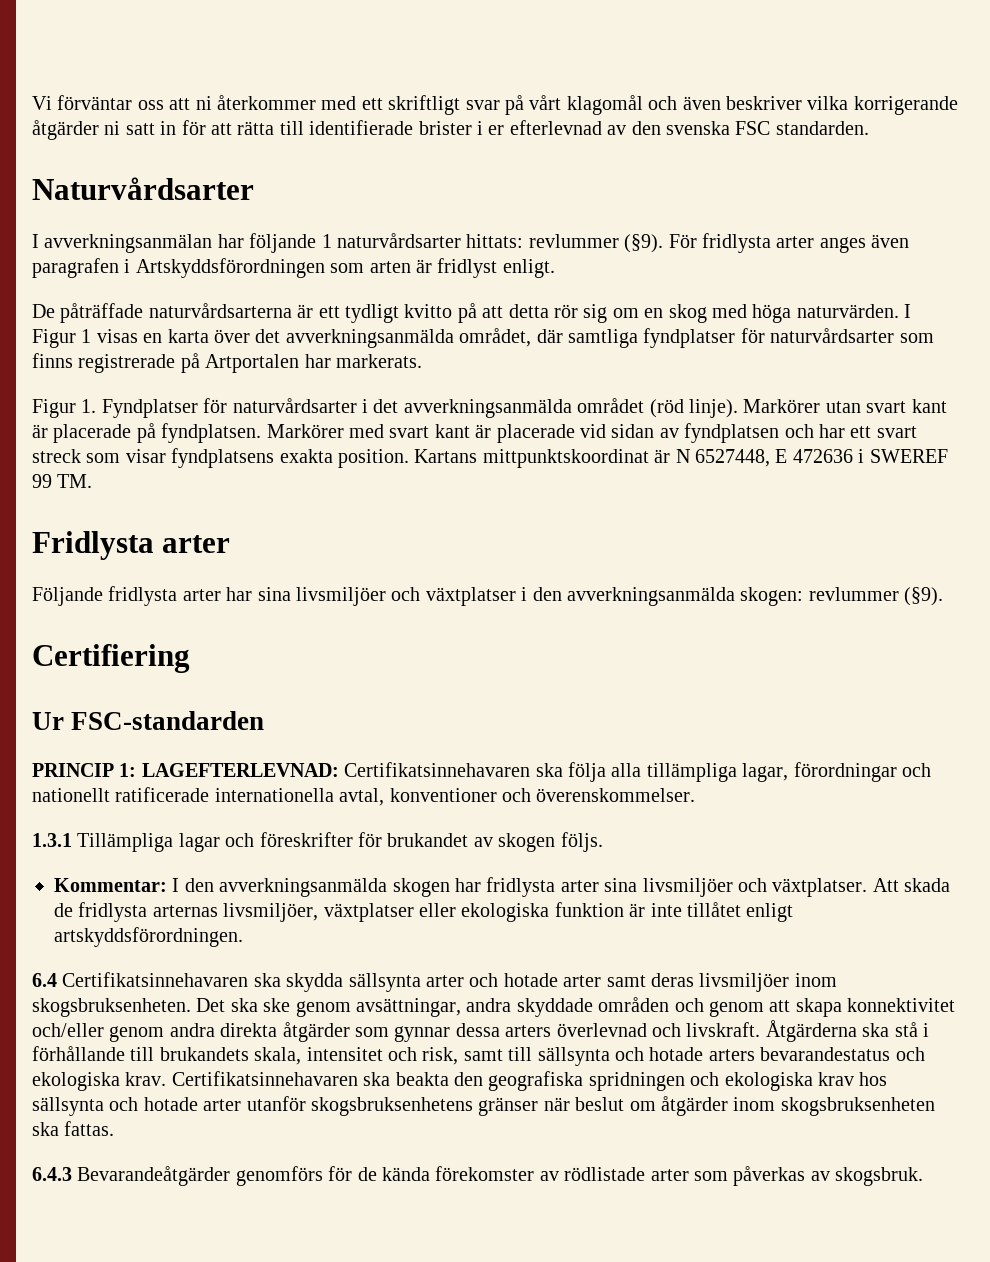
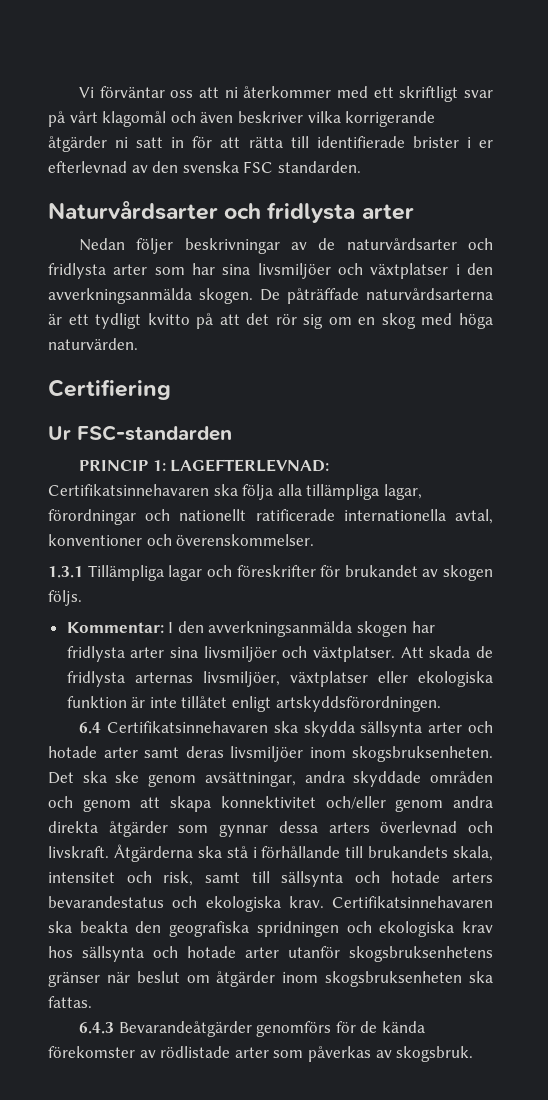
- Naturvårdsarter
- I avverkningsanmälan har följande 1 naturvårdsarter hittats: revlummer (§9). För fridlysta arter anges även paragrafen i Artskyddsförordningen som arten är fridlyst enligt.
- De påträffade naturvårdsarterna är ett tydligt kvitto på att detta rör sig om en skog med höga naturvärden. I Figur 1 visas en karta över det avverkningsanmälda området, där samtliga fyndplatser för naturvårdsarter som finns registrerade på Artportalen har markerats.
- Figur 1. Fyndplatser för naturvårdsarter i det avverkningsanmälda området (röd linje). Markörer utan svart kant är placerade på fyndplatsen. Markörer med svart kant är placerade vid sidan av fyndplatsen och har ett svart streck som visar fyndplatsens exakta position. Kartans mittpunktskoordinat är N 6527448, E 472636 i SWEREF 99 TM.
- Fridlysta arter
- Följande fridlysta arter har sina livsmiljöer och växtplatser i den avverkningsanmälda skogen: revlummer (§9).
+ Naturvårdsarter och fridlysta arter
+ Nedan följer beskrivningar av de naturvårdsarter och fridlysta arter som har sina livsmiljöer och växtplatser i den avverkningsanmälda skogen. De påträffade naturvårdsarterna är ett tydligt kvitto på att det rör sig om en skog med höga naturvärden.

